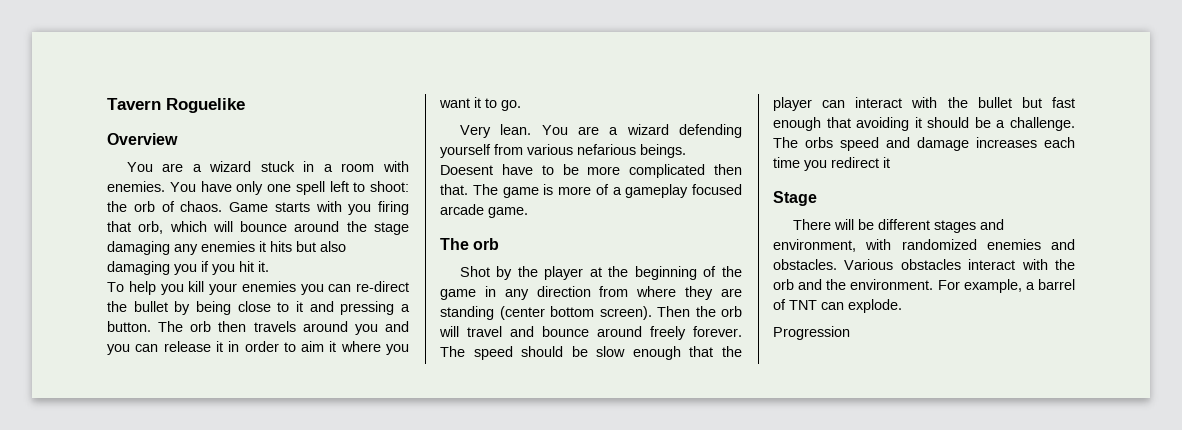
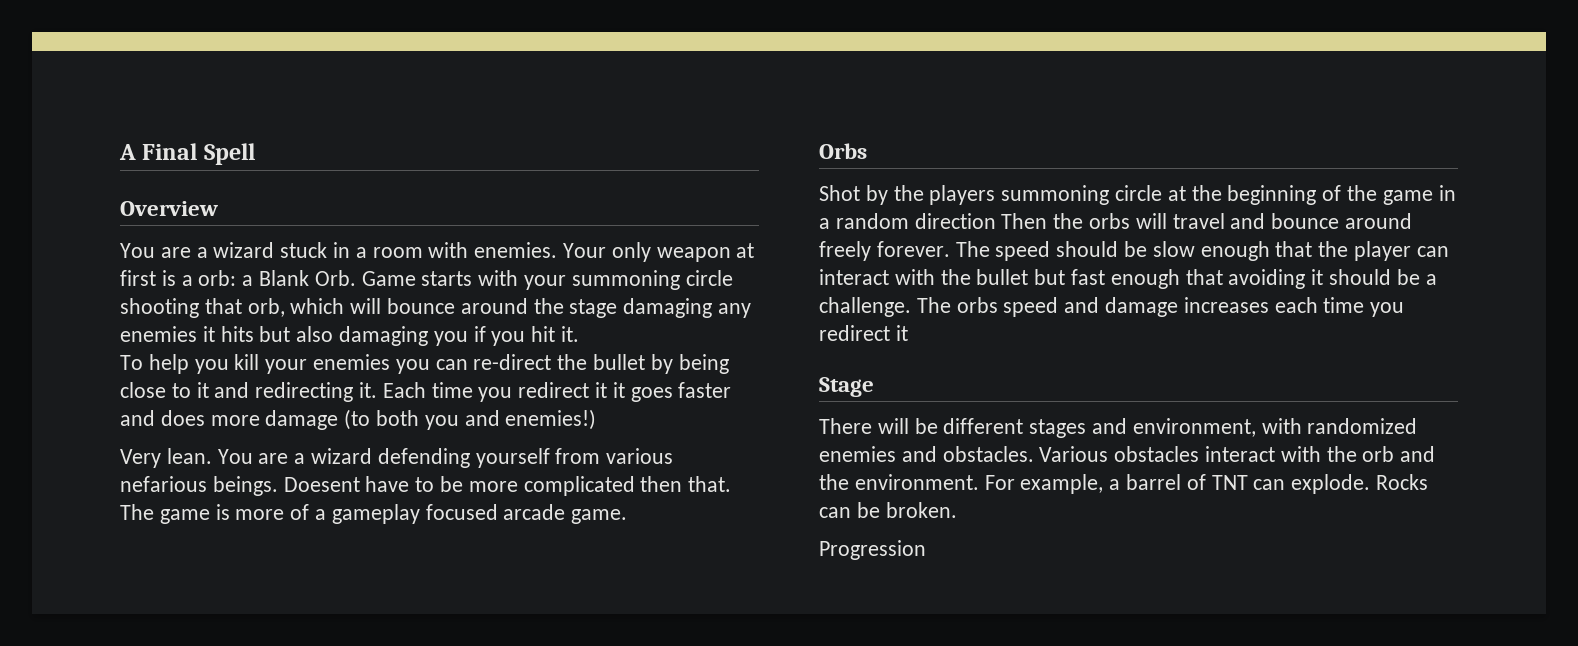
- Tavern Roguelike
+ A Final Spell
- You have only one spell left to shoot: the orb of chaos. Game starts with you firing that orb, which will bounce around the stage damaging any enemies it hits but also damaging you if you hit it.
+ Your only weapon at first is a orb: a Blank Orb. Game starts with your summoning circle shooting that orb, which will bounce around the stage damaging any enemies it hits but also damaging you if you hit it.
- To help you kill your enemies you can re-direct the bullet by being close to it and pressing a button. The orb then travels around you and you can release it in order to aim it where you want it to go.
+ To help you kill your enemies you can re-direct the bullet by being close to it and redirecting it. Each time you redirect it it goes faster and does more damage (to both you and enemies!)
  The game is more of a gameplay focused arcade game.
- The orb
+ Orbs
- Shot by the player at the beginning of the game in any direction from where they are standing (center bottom screen). Then the orb will travel and bounce around freely forever.
+ Shot by the players summoning circle at the beginning of the game in a random direction Then the orbs will travel and bounce around freely forever.
+ Rocks can be broken.

